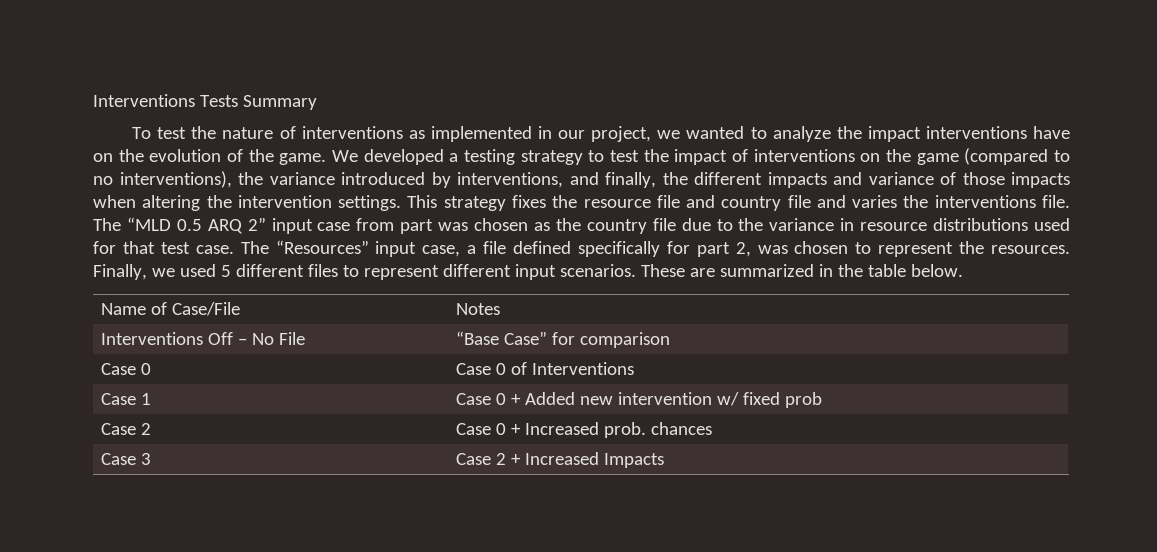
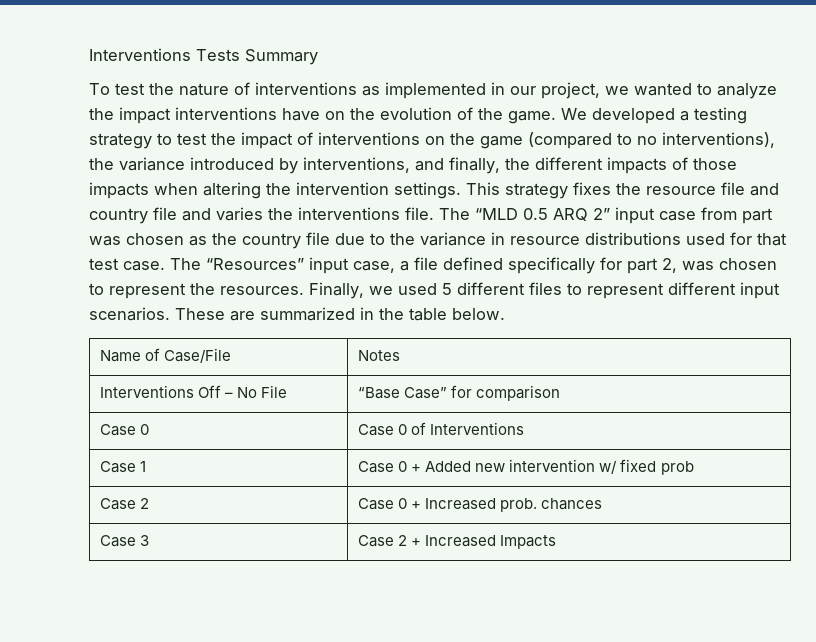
- We developed a testing strategy to test the impact of interventions on the game (compared to no interventions), the variance introduced by interventions, and finally, the different impacts and variance of those impacts when altering the intervention settings.
+ We developed a testing strategy to test the impact of interventions on the game (compared to no interventions), the variance introduced by interventions, and finally, the different impacts of those impacts when altering the intervention settings.

